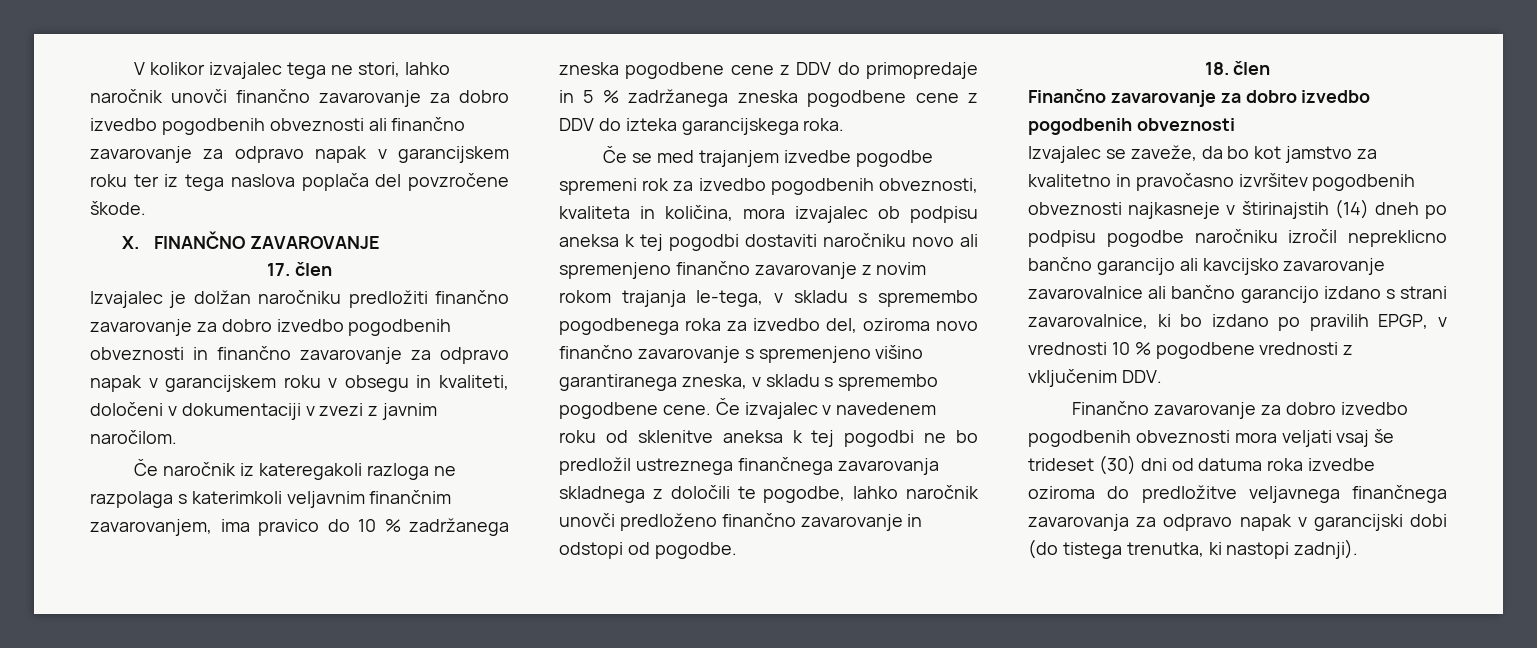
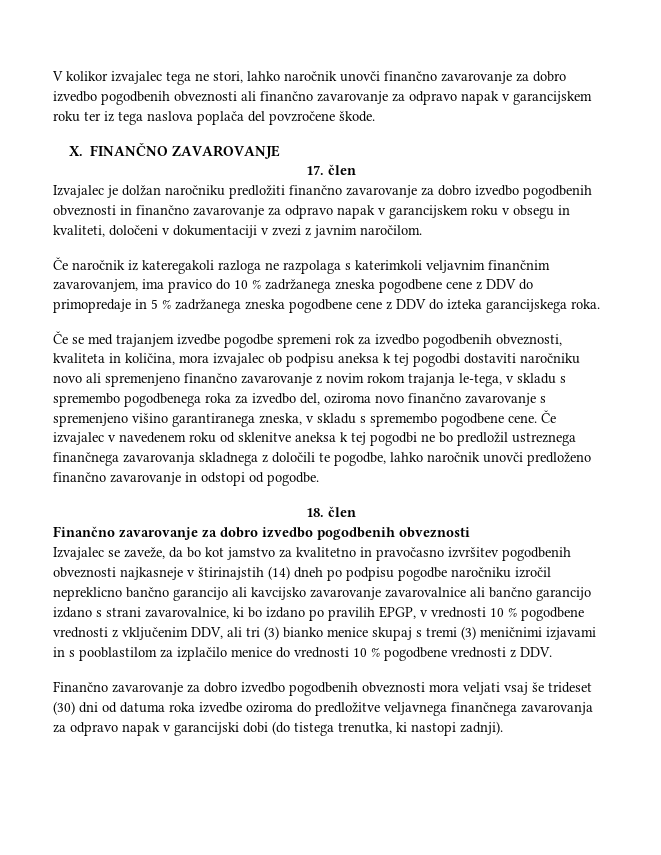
- Izvajalec se zaveže, da bo kot jamstvo za kvalitetno in pravočasno izvršitev pogodbenih obveznosti najkasneje v štirinajstih (14) dneh po podpisu pogodbe naročniku izročil nepreklicno bančno garancijo ali kavcijsko zavarovanje zavarovalnice ali bančno garancijo izdano s strani zavarovalnice, ki bo izdano po pravilih EPGP, v vrednosti 10 % pogodbene vrednosti z vključenim DDV.
+ Izvajalec se zaveže, da bo kot jamstvo za kvalitetno in pravočasno izvršitev pogodbenih obveznosti najkasneje v štirinajstih (14) dneh po podpisu pogodbe naročniku izročil nepreklicno bančno garancijo ali kavcijsko zavarovanje zavarovalnice ali bančno garancijo izdano s strani zavarovalnice, ki bo izdano po pravilih EPGP, v vrednosti 10 % pogodbene vrednosti z vključenim DDV, ali tri (3) bianko menice skupaj s tremi (3) meničnimi izjavami in s pooblastilom za izplačilo menice do vrednosti 10 % pogodbene vrednosti z DDV.

